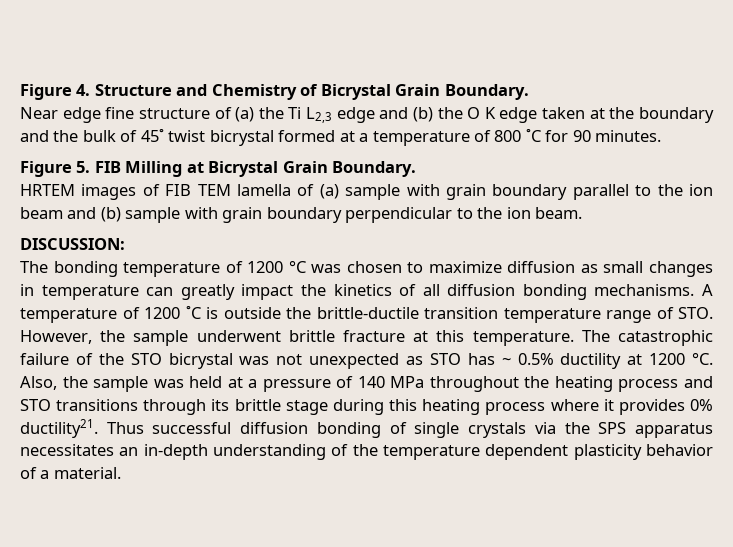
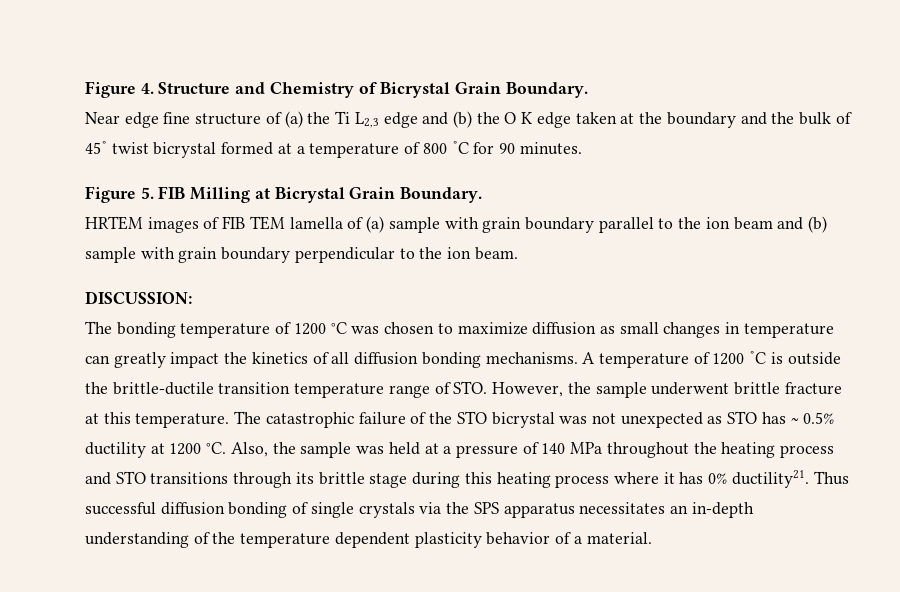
- Also, the sample was held at a pressure of 140 MPa throughout the heating process and STO transitions through its brittle stage during this heating process where it provides 0% ductility21.
+ Also, the sample was held at a pressure of 140 MPa throughout the heating process and STO transitions through its brittle stage during this heating process where it has 0% ductility21.

